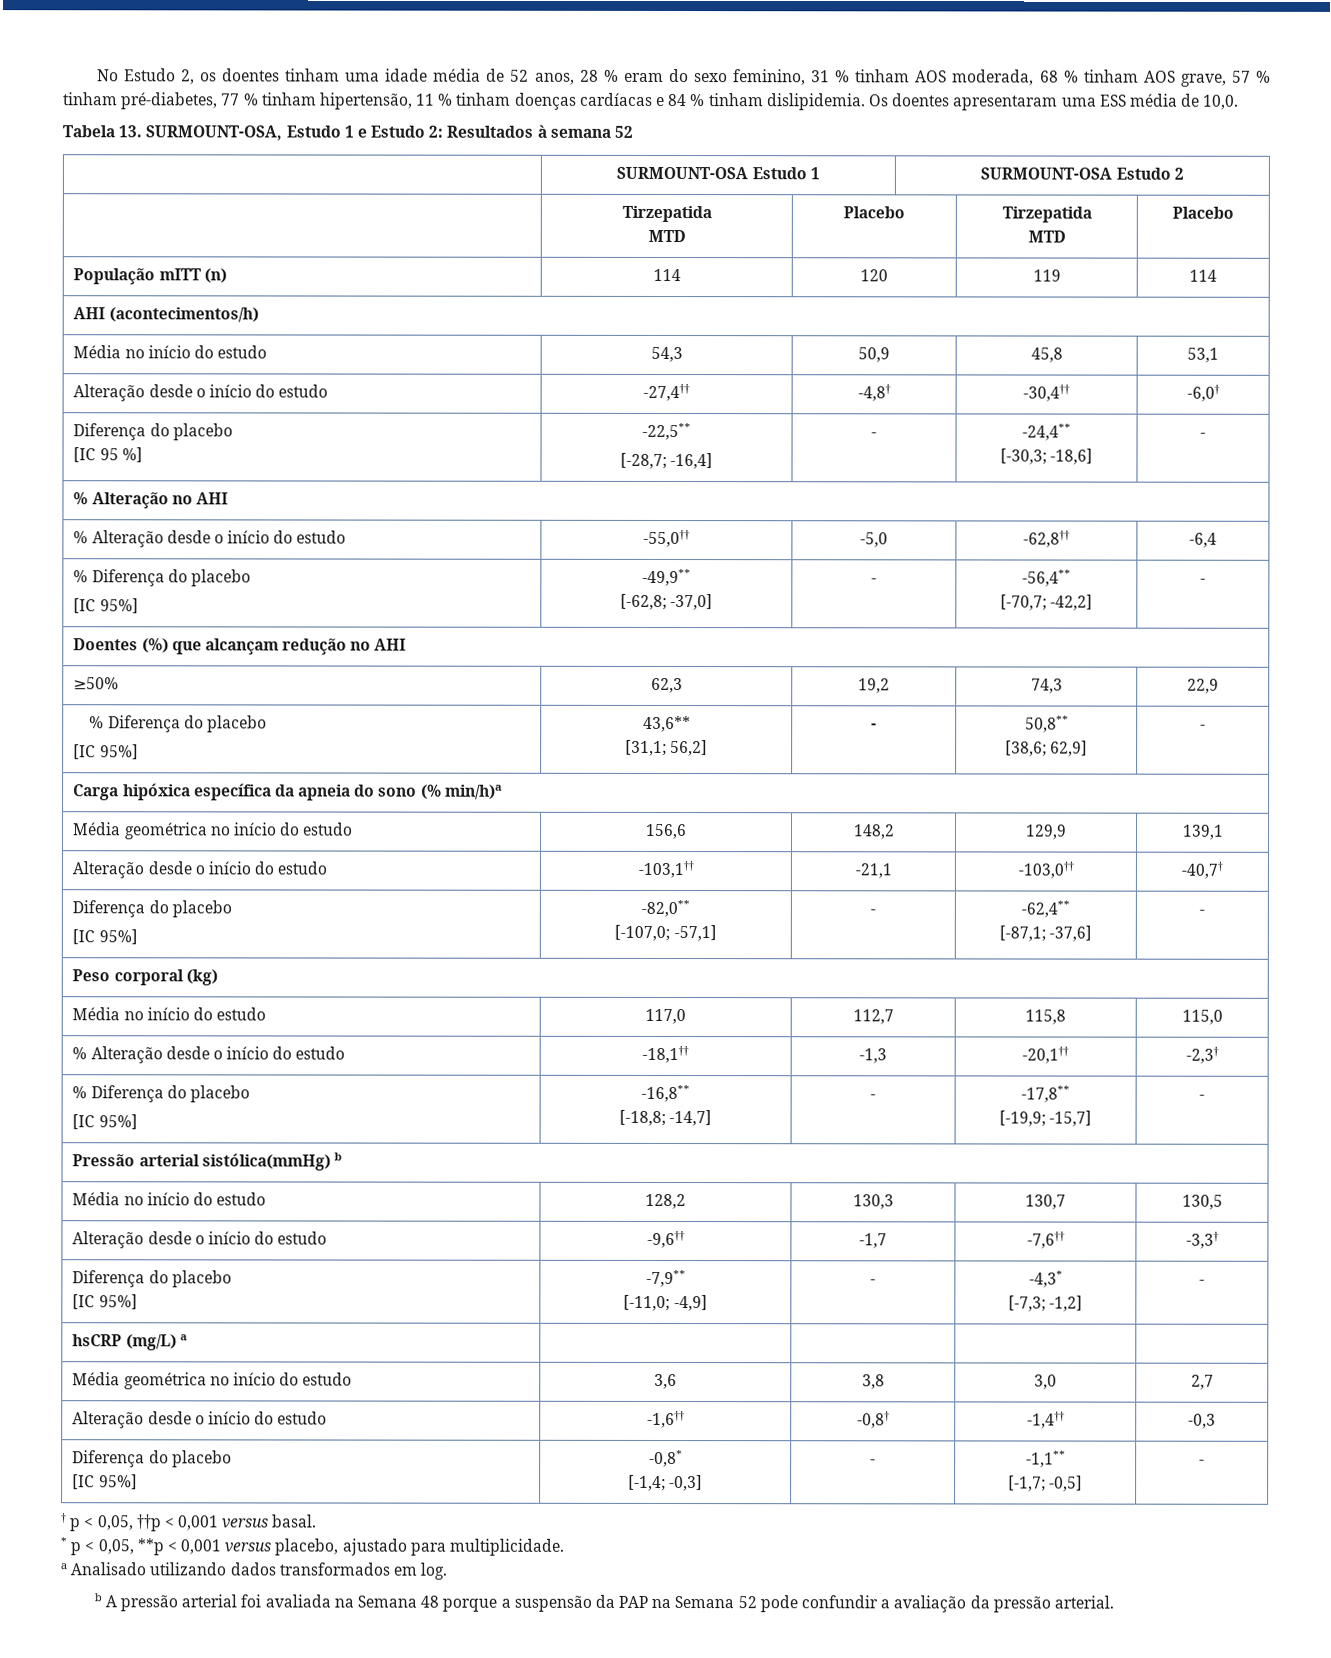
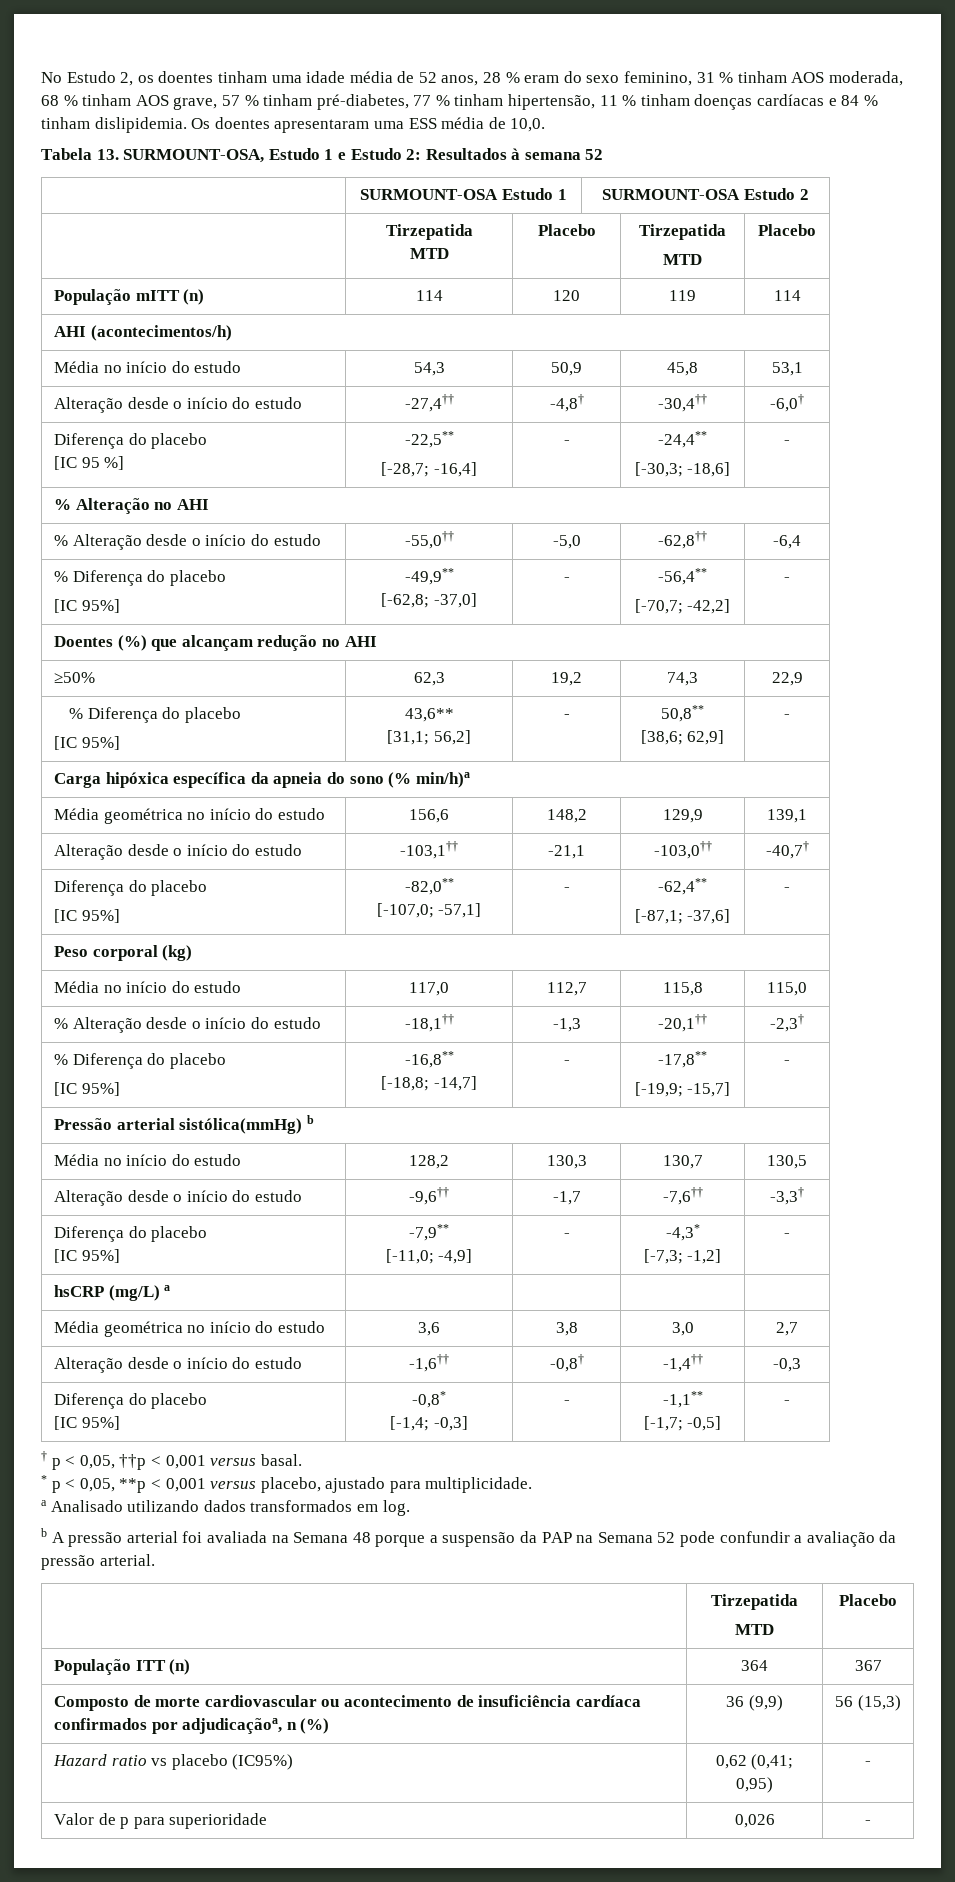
  b A pressão arterial foi avaliada na Semana 48 porque a suspensão da PAP na Semana 52 pode confundir a avaliação da pressão arterial.
+ | Tirzepatida
+ MTD | Placebo
+ População ITT (n) | 364 | 367
+ Composto de morte cardiovascular ou acontecimento de insuficiência cardíaca confirmados por adjudicaçãoa, n (%) | 36 (9,9) | 56 (15,3)
+ Hazard ratio vs placebo (IC95%) | 0,62 (0,41; 0,95) | -
+ Valor de p para superioridade | 0,026 | -

